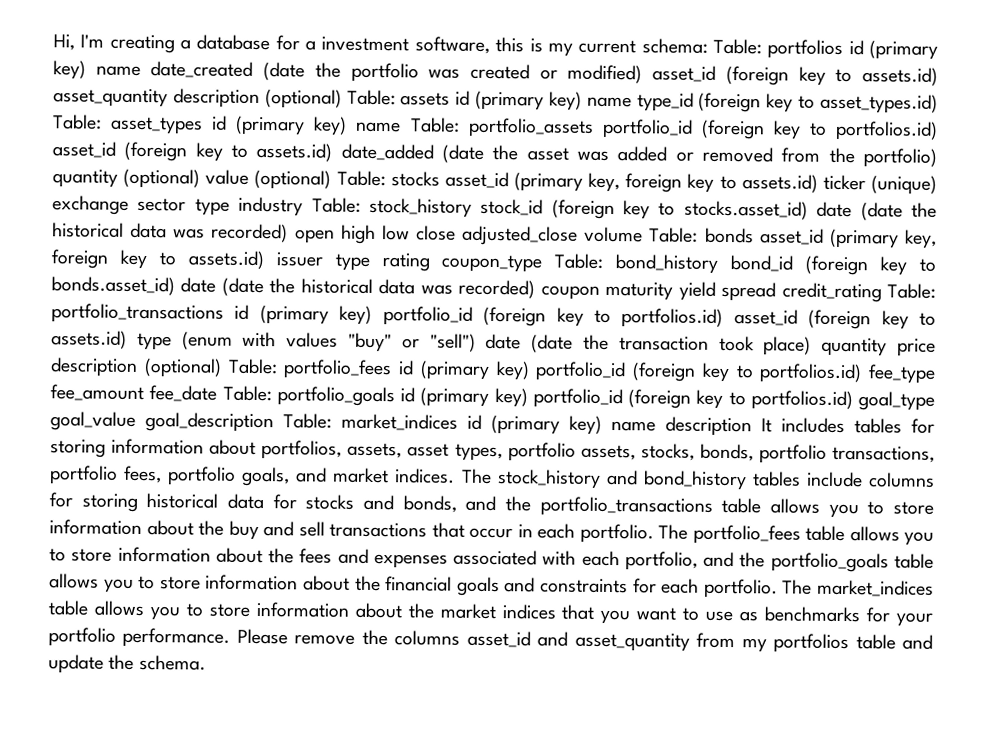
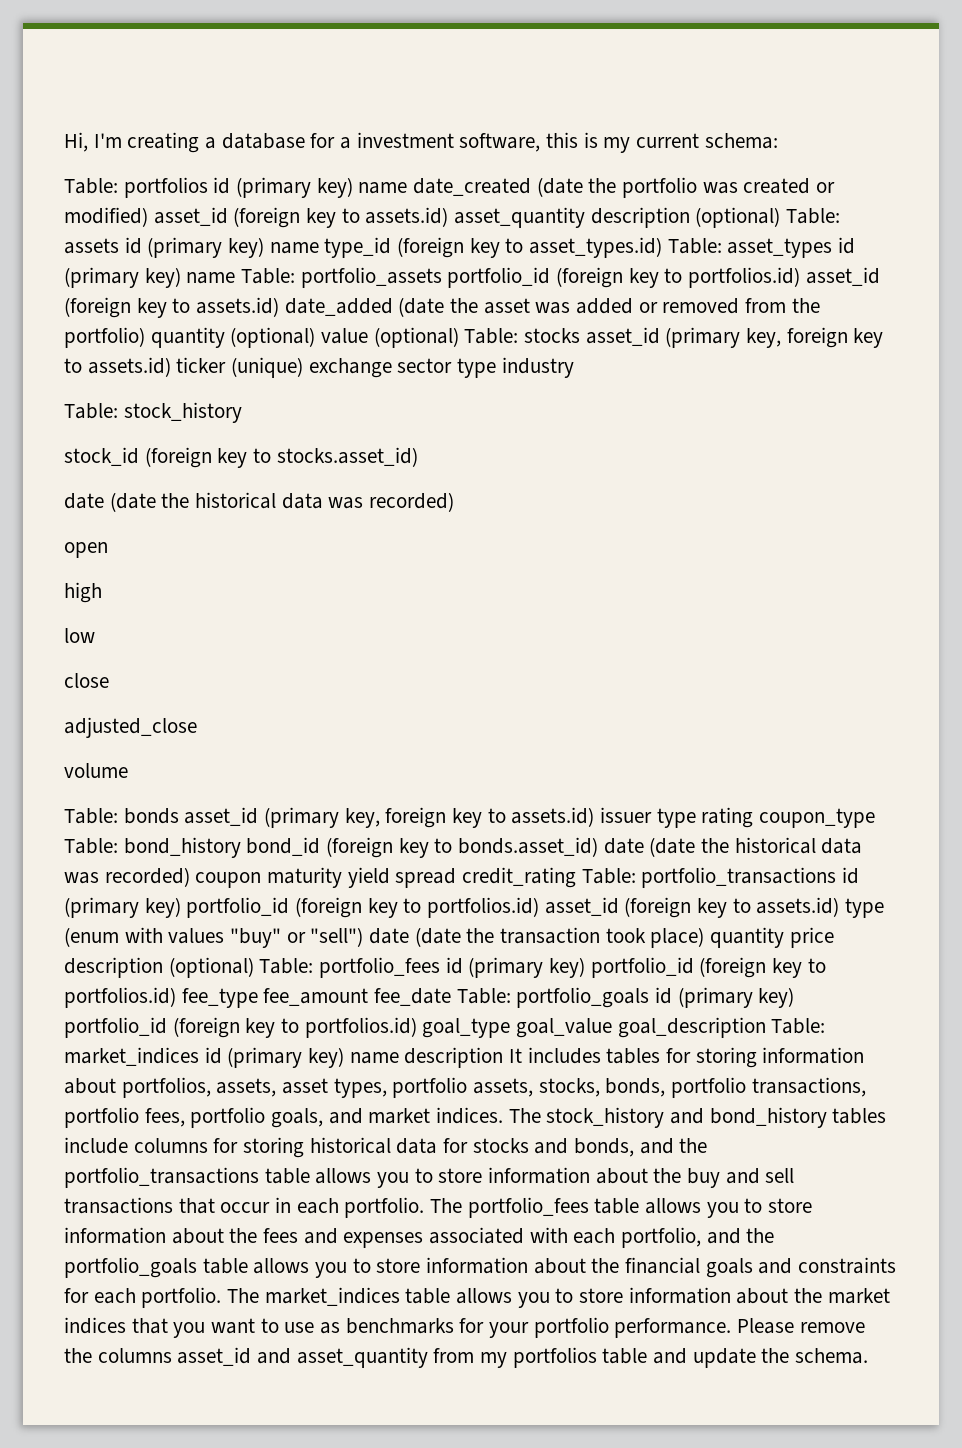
- Hi, I'm creating a database for a investment software, this is my current schema: Table:
+ Hi, I'm creating a database for a investment software, this is my current schema:
+ Table:
- stocks asset_id (primary key, foreign key to assets.id) ticker (unique) exchange sector type industry Table: stock_history stock_id (foreign key to stocks.asset_id) date (date the historical data was recorded) open high low close adjusted_close volume Table:
+ stocks asset_id (primary key, foreign key to assets.id) ticker (unique) exchange sector type industry
+ Table: stock_history
+ stock_id (foreign key to stocks.asset_id)
+ date (date the historical data was recorded)
+ open
+ high
+ low
+ close
+ adjusted_close
+ volume
+ Table:

